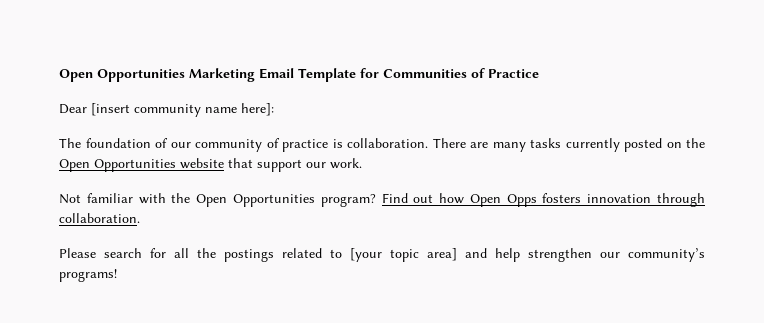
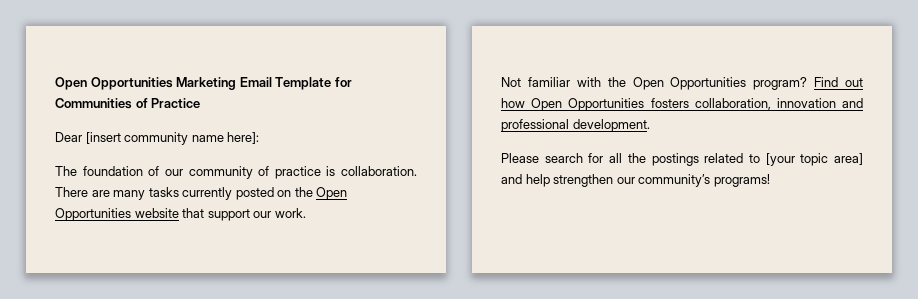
- Find out how Open Opps fosters innovation through collaboration.
+ Find out how Open Opportunities fosters collaboration, innovation and professional development.

